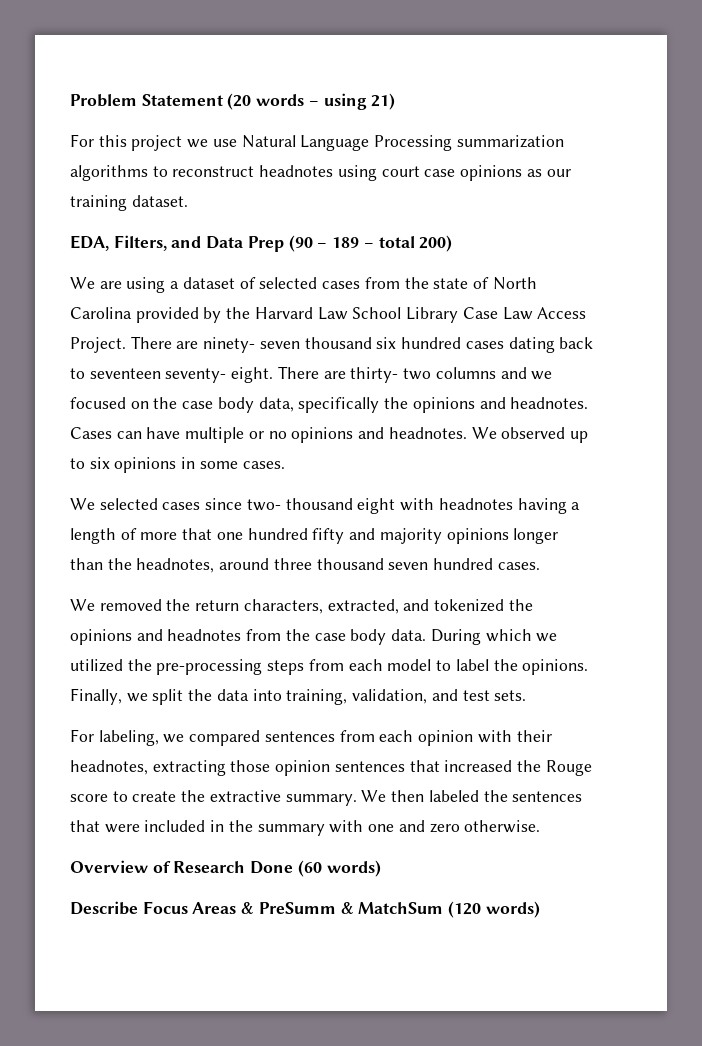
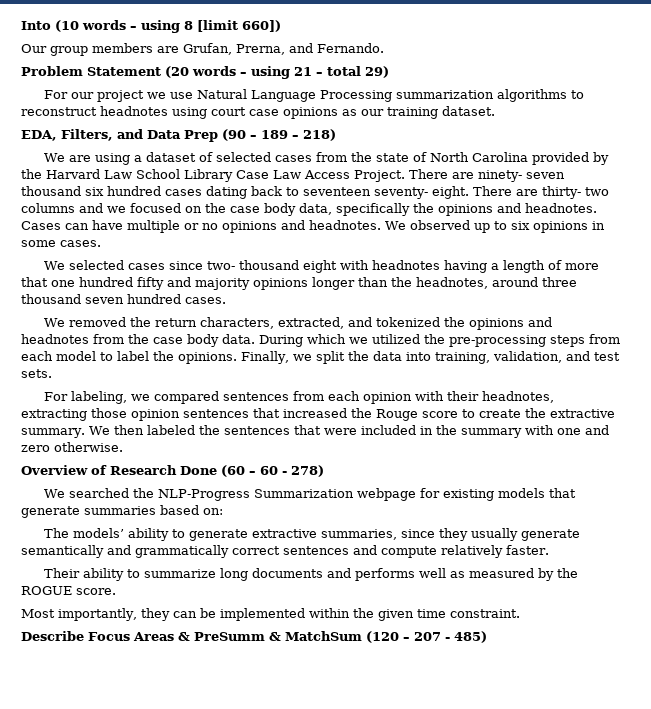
+ Into (10 words – using 8 [limit 660])
+ Our group members are Grufan, Prerna, and Fernando.
- Problem Statement (20 words – using 21)
- For this project we use Natural Language Processing summarization algorithms to reconstruct headnotes using court case opinions as our training dataset.
+ Problem Statement (20 words – using 21 – total 29)
+ For our project we use Natural Language Processing summarization algorithms to reconstruct headnotes using court case opinions as our training dataset.
- EDA, Filters, and Data Prep (90 – 189 – total 200)
+ EDA, Filters, and Data Prep (90 – 189 – 218)
- Overview of Research Done (60 words)
+ Overview of Research Done (60 – 60 - 278)
+ We searched the NLP-Progress Summarization webpage for existing models that generate summaries based on:
+ The models’ ability to generate extractive summaries, since they usually generate semantically and grammatically correct sentences and compute relatively faster.
+ Their ability to summarize long documents and performs well as measured by the ROGUE score.
+ Most importantly, they can be implemented within the given time constraint.
- Describe Focus Areas & PreSumm & MatchSum (120 words)
+ Describe Focus Areas & PreSumm & MatchSum (120 – 207 - 485)

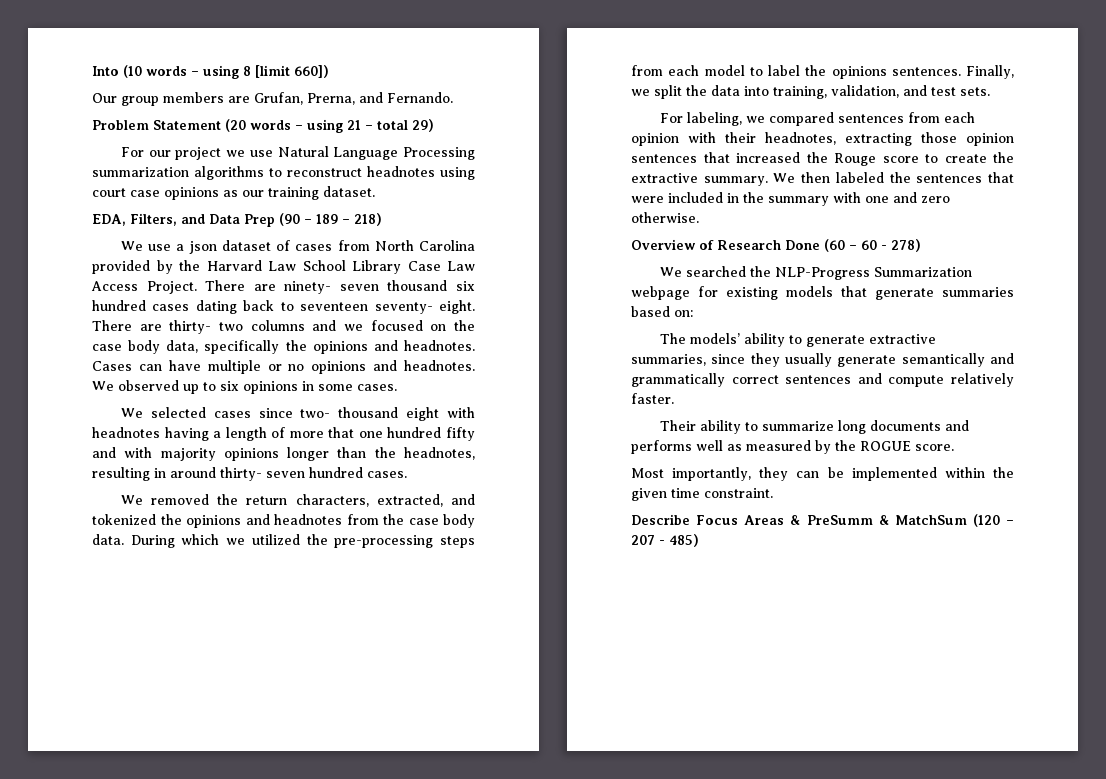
- We are using a dataset of selected cases from the state of North Carolina provided by the Harvard Law School Library Case Law Access Project.
+ We use a json dataset of cases from North Carolina provided by the Harvard Law School Library Case Law Access Project.
- We selected cases since two- thousand eight with headnotes having a length of more that one hundred fifty and majority opinions longer than the headnotes, around three thousand seven hundred cases.
+ We selected cases since two- thousand eight with headnotes having a length of more that one hundred fifty and with majority opinions longer than the headnotes, resulting in around thirty- seven hundred cases.
- During which we utilized the pre-processing steps from each model to label the opinions.
+ During which we utilized the pre-processing steps from each model to label the opinions sentences.

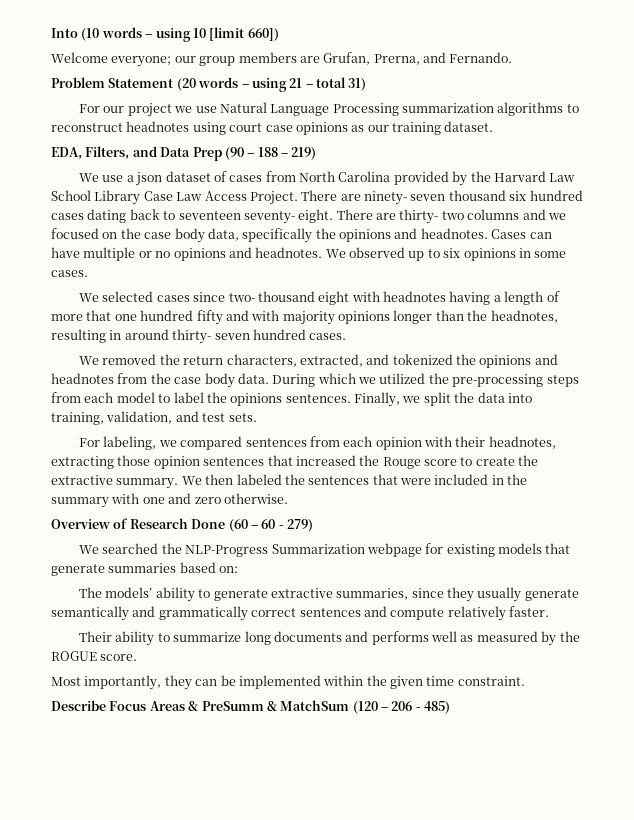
- Into (10 words – using 8 [limit 660])
+ Into (10 words – using 10 [limit 660])
- Our group members are Grufan, Prerna, and Fernando.
+ Welcome everyone; our group members are Grufan, Prerna, and Fernando.
- Problem Statement (20 words – using 21 – total 29)
+ Problem Statement (20 words – using 21 – total 31)
- EDA, Filters, and Data Prep (90 – 189 – 218)
+ EDA, Filters, and Data Prep (90 – 188 – 219)
- Overview of Research Done (60 – 60 - 278)
+ Overview of Research Done (60 – 60 - 279)
- Describe Focus Areas & PreSumm & MatchSum (120 – 207 - 485)
+ Describe Focus Areas & PreSumm & MatchSum (120 – 206 - 485)

